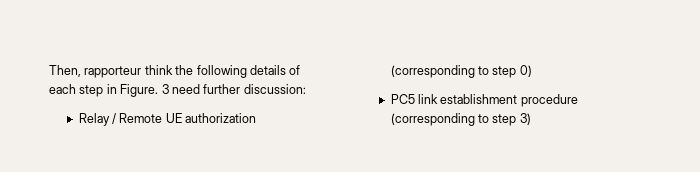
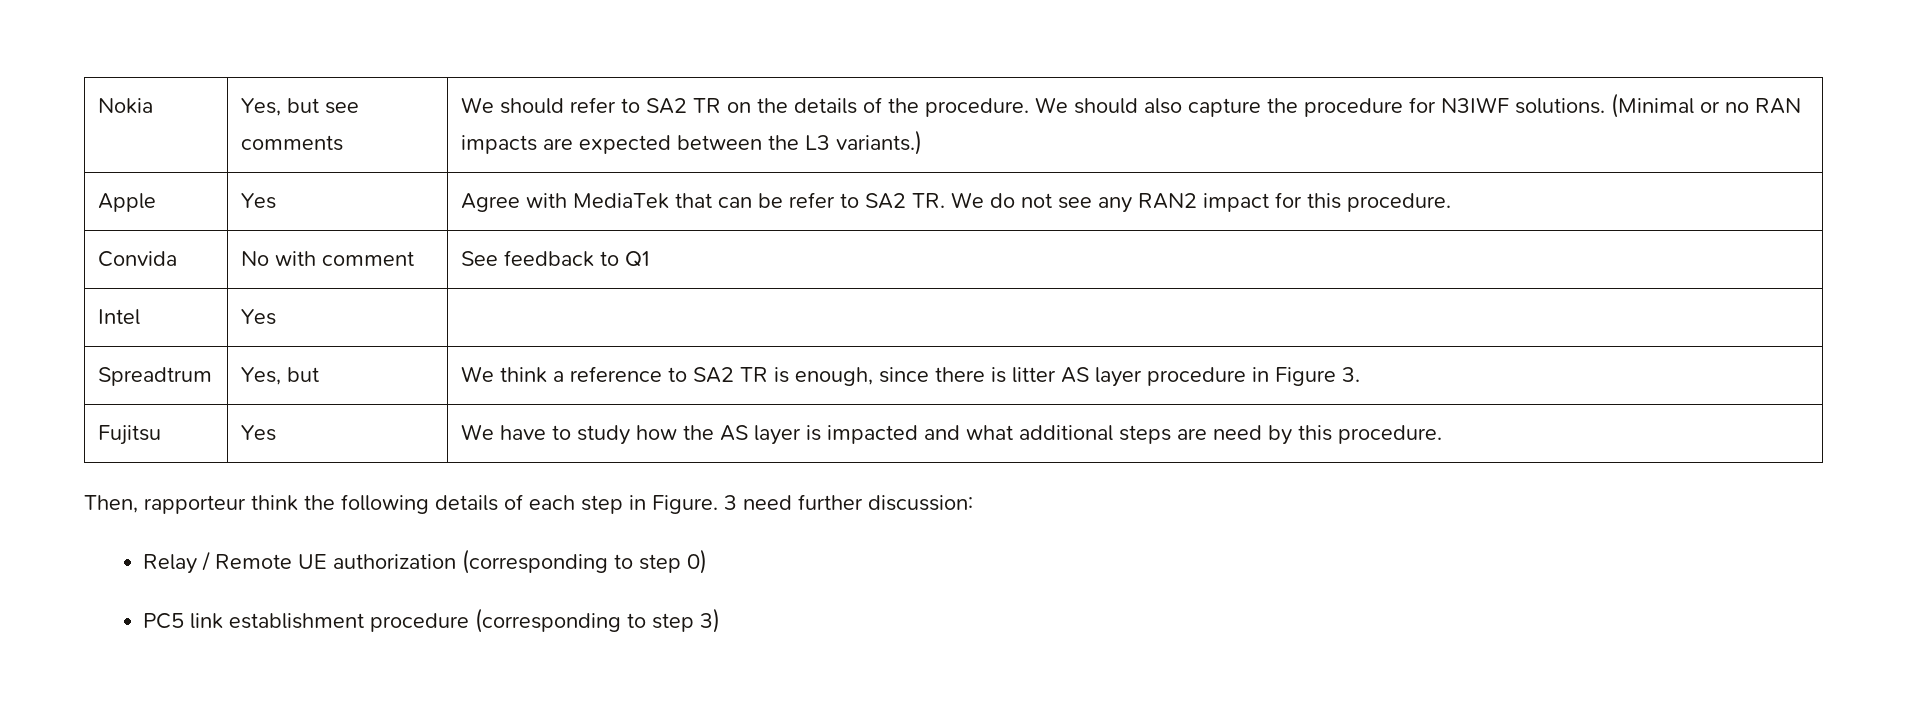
+ Nokia | Yes, but see comments | We should refer to SA2 TR on the details of the procedure. We should also capture the procedure for N3IWF solutions. (Minimal or no RAN impacts are expected between the L3 variants.)
+ Apple | Yes | Agree with MediaTek that can be refer to SA2 TR. We do not see any RAN2 impact for this procedure.
+ Convida | No with comment | See feedback to Q1
+ Intel | Yes |
+ Spreadtrum | Yes, but | We think a reference to SA2 TR is enough, since there is litter AS layer procedure in Figure 3.
+ Fujitsu | Yes | We have to study how the AS layer is impacted and what additional steps are need by this procedure.

